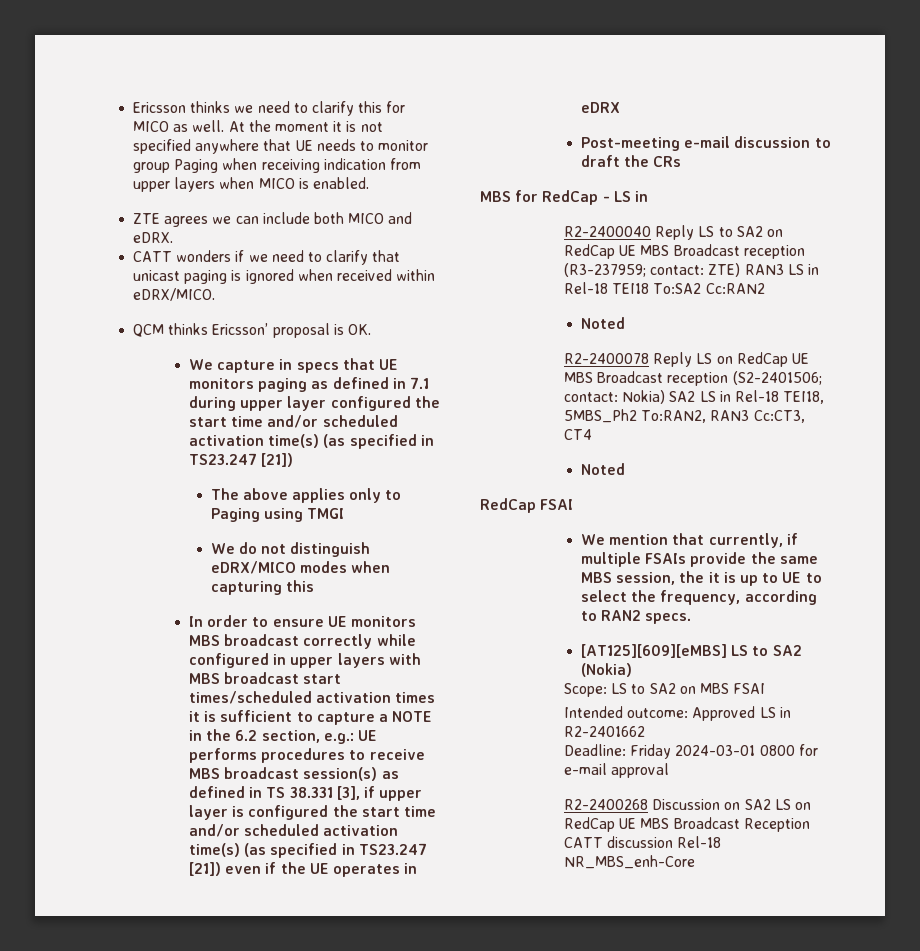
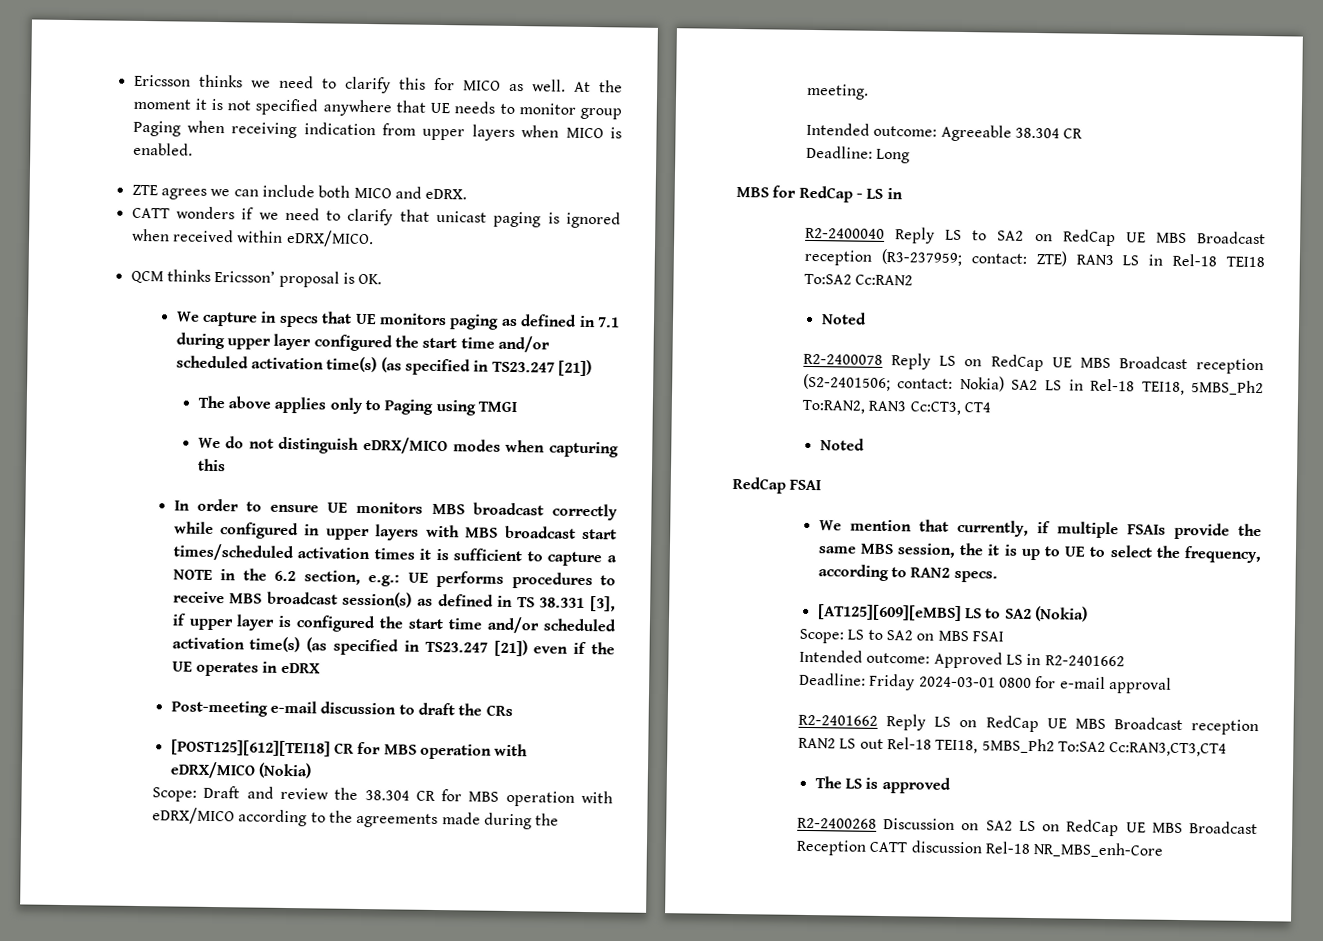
+ [POST125][612][TEI18] CR for MBS operation with eDRX/MICO (Nokia)
+ Scope: Draft and review the 38.304 CR for MBS operation with eDRX/MICO according to the agreements made during the meeting.
+ Intended outcome: Agreeable 38.304 CR
+ Deadline: Long
+ R2-2401662 Reply LS on RedCap UE MBS Broadcast reception RAN2 LS out Rel-18 TEI18, 5MBS_Ph2 To:SA2 Cc:RAN3,CT3,CT4
+ The LS is approved

